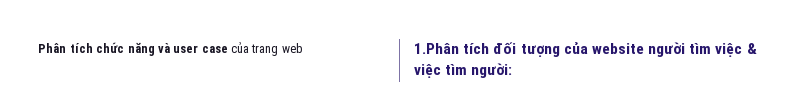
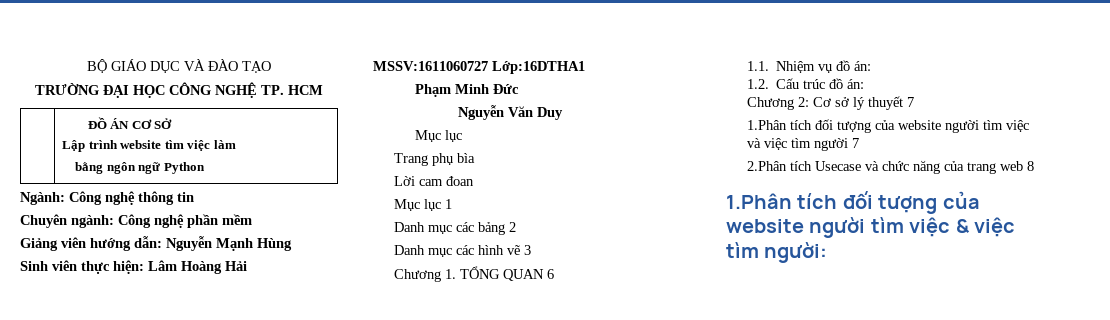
- Phân tích chức năng và user case của trang web
+ BỘ GIÁO DỤC VÀ ĐÀO TẠO
+ TRƯỜNG ĐẠI HỌC CÔNG NGHỆ TP. HCM
+ | ĐỒ ÁN CƠ SỞ
+ Lập trình website tìm việc làm
+ bằng ngôn ngữ Python
+ Ngành: Công nghệ thông tin
+ Chuyên ngành: Công nghệ phần mềm
+ Giảng viên hướng dẫn: Nguyễn Mạnh Hùng
+ Sinh viên thực hiện: Lâm Hoàng Hải MSSV:1611060727 Lớp:16DTHA1
+ Phạm Minh Đức
+ Nguyễn Văn Duy
+ Mục lục
+ Trang phụ bìa
+ Lời cam đoan
+ Mục lục 1
+ Danh mục các bảng 2
+ Danh mục các hình vẽ 3
+ Chương 1. TỔNG QUAN 6
+ 1.1. Nhiệm vụ đồ án:
+ 1.2. Cấu trúc đồ án:
+ Chương 2: Cơ sở lý thuyết 7
+ 1.Phân tích đối tượng của website người tìm việc và việc tìm người 7
+ 2.Phân tích Usecase và chức năng của trang web 8

